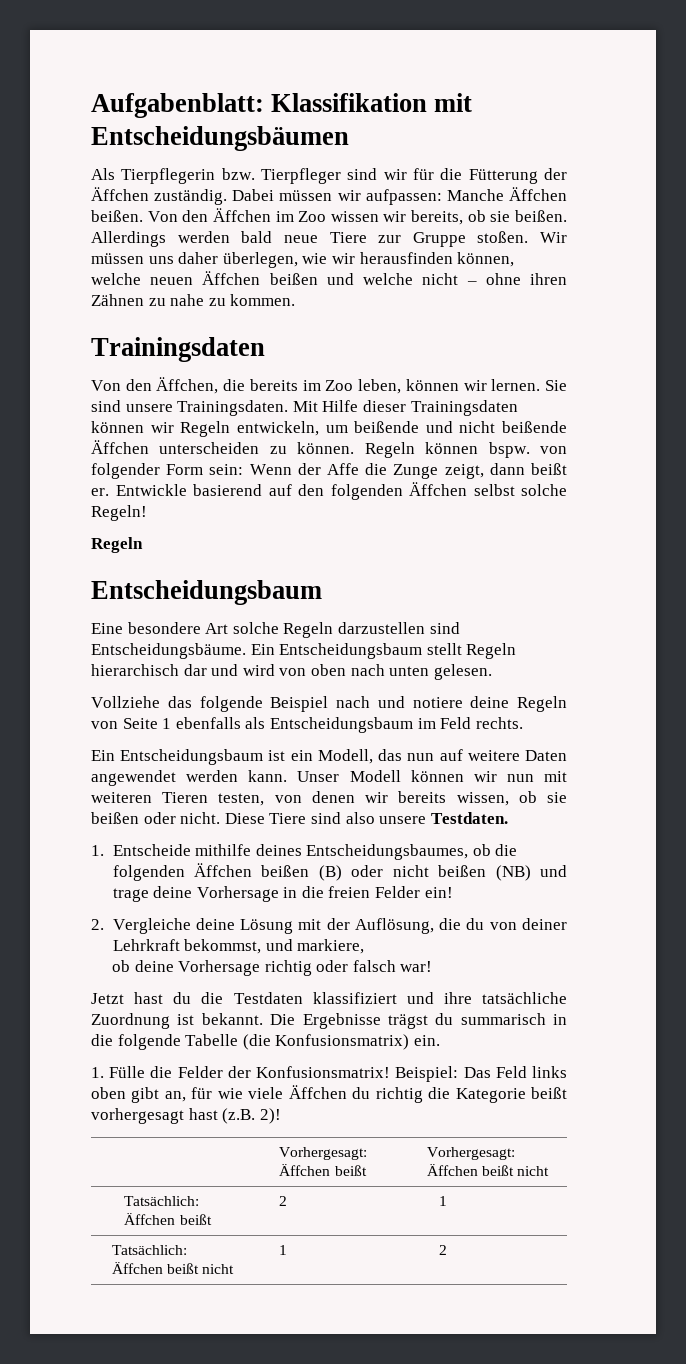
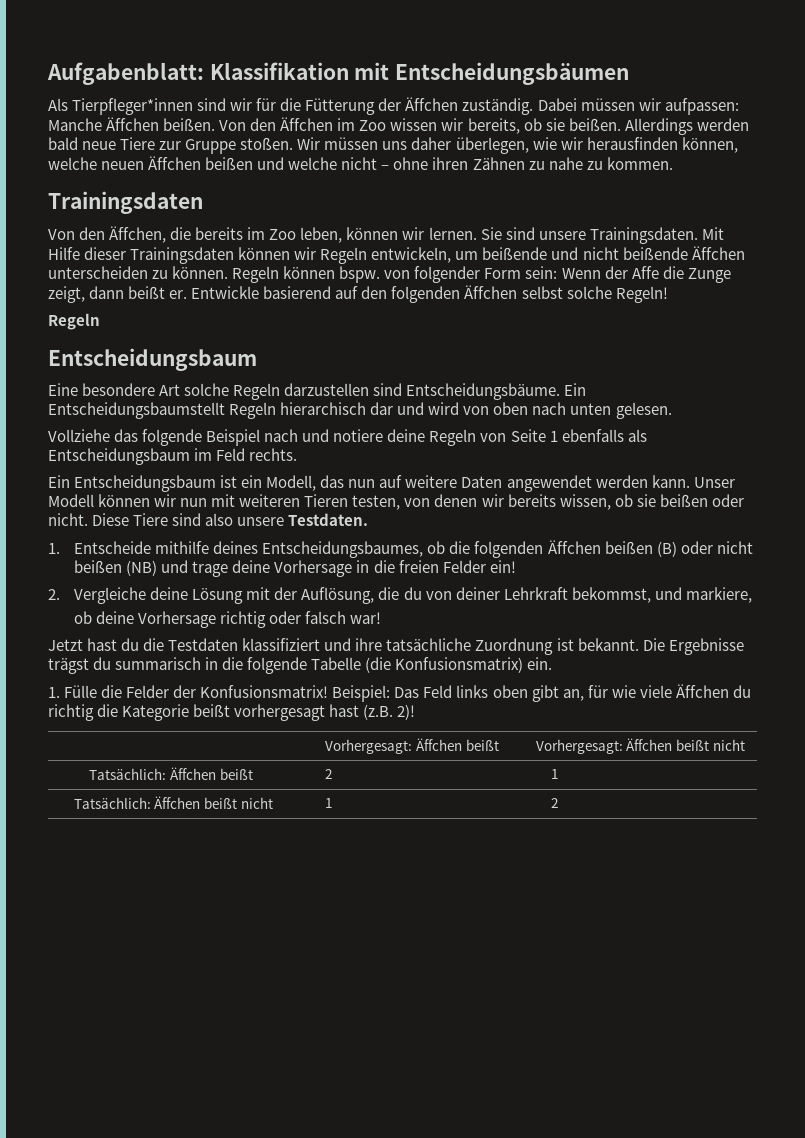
- Als Tierpflegerin bzw. Tierpfleger sind wir für die Fütterung der Äffchen zuständig.
+ Als Tierpfleger*innen sind wir für die Fütterung der Äffchen zuständig.
- Ein Entscheidungsbaum stellt Regeln hierarchisch dar und wird von oben nach unten gelesen.
+ Ein Entscheidungsbaumstellt Regeln hierarchisch dar und wird von oben nach unten gelesen.

